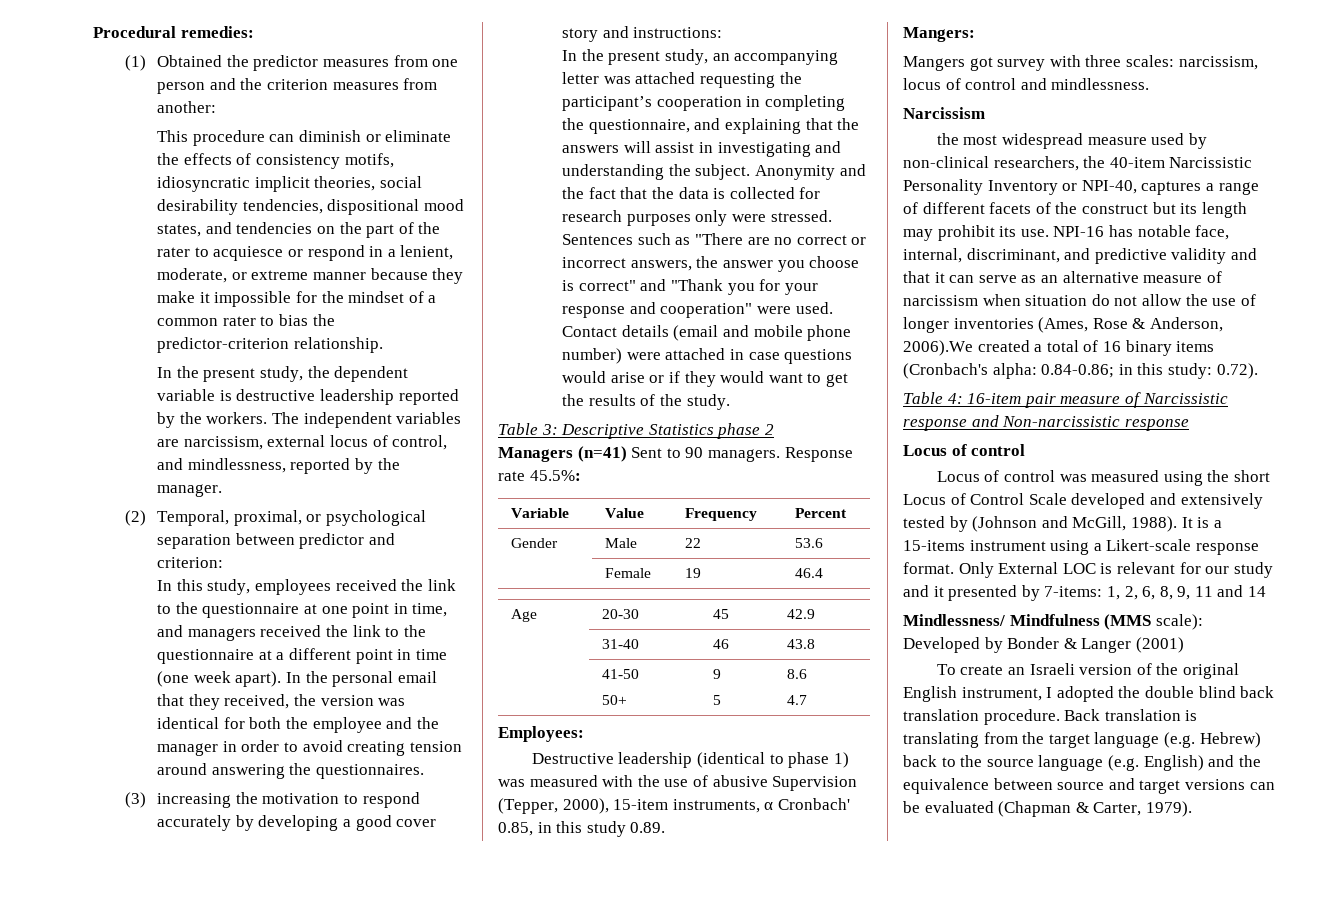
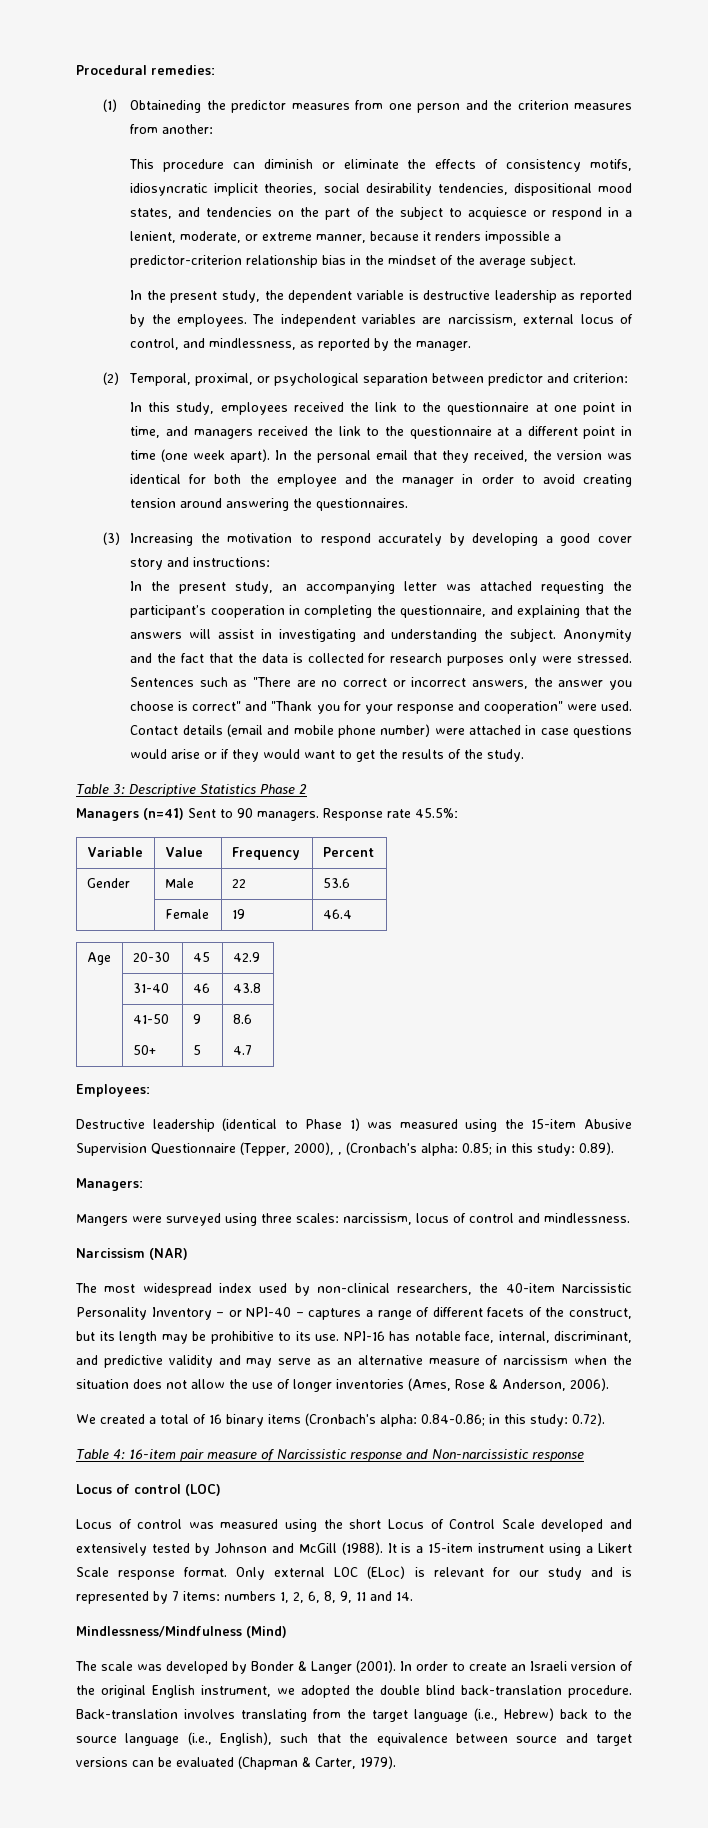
- (1) Obtained the predictor measures from one person and the criterion measures from another:
+ (1) Obtaineding the predictor measures from one person and the criterion measures from another:
- This procedure can diminish or eliminate the effects of consistency motifs, idiosyncratic implicit theories, social desirability tendencies, dispositional mood states, and tendencies on the part of the rater to acquiesce or respond in a lenient, moderate, or extreme manner because they make it impossible for the mindset of a common rater to bias the predictor-criterion relationship.
+ This procedure can diminish or eliminate the effects of consistency motifs, idiosyncratic implicit theories, social desirability tendencies, dispositional mood states, and tendencies on the part of the subject to acquiesce or respond in a lenient, moderate, or extreme manner, because it renders impossible a predictor-criterion relationship bias in the mindset of the average subject.
- In the present study, the dependent variable is destructive leadership reported by the workers.
+ In the present study, the dependent variable is destructive leadership as reported by the employees.
- The independent variables are narcissism, external locus of control, and mindlessness, reported by the manager.
+ The independent variables are narcissism, external locus of control, and mindlessness, as reported by the manager.
- (3) increasing the motivation to respond accurately by developing a good cover story and instructions:
+ (3) Increasing the motivation to respond accurately by developing a good cover story and instructions:
- Table 3: Descriptive Statistics phase 2
+ Table 3: Descriptive Statistics Phase 2
- Destructive leadership (identical to phase 1) was measured with the use of abusive Supervision (Tepper, 2000), 15-item instruments, α Cronbach' 0.85, in this study 0.89.
- Mangers:
- Mangers got survey with three scales: narcissism, locus of control and mindlessness.
+ Destructive leadership (identical to Phase 1) was measured using the 15-item Abusive Supervision Questionnaire (Tepper, 2000), , (Cronbach's alpha: 0.85; in this study: 0.89).
+ Managers:
+ Mangers were surveyed using three scales: narcissism, locus of control and mindlessness.
- Narcissism
- the most widespread measure used by non-clinical researchers, the 40-item Narcissistic Personality Inventory or NPI-40, captures a range of different facets of the construct but its length may prohibit its use.
+ Narcissism (NAR)
+ The most widespread index used by non-clinical researchers, the 40-item Narcissistic Personality Inventory – or NPI-40 – captures a range of different facets of the construct, but its length may be prohibitive to its use.
- NPI-16 has notable face, internal, discriminant, and predictive validity and that it can serve as an alternative measure of narcissism when situation do not allow the use of longer inventories (Ames, Rose & Anderson, 2006).We created a total of 16 binary items (Cronbach's alpha: 0.84-0.86; in this study: 0.72).
+ NPI-16 has notable face, internal, discriminant, and predictive validity and may serve as an alternative measure of narcissism when the situation does not allow the use of longer inventories (Ames, Rose & Anderson, 2006).
+ We created a total of 16 binary items (Cronbach's alpha: 0.84-0.86; in this study: 0.72).
  Table 4: 16-item pair measure of Narcissistic response and Non-narcissistic response
- Locus of control
+ Locus of control (LOC)
- Locus of control was measured using the short Locus of Control Scale developed and extensively tested by (Johnson and McGill, 1988).
+ Locus of control was measured using the short Locus of Control Scale developed and extensively tested by Johnson and McGill (1988).
- It is a 15-items instrument using a Likert-scale response format.
+ It is a 15-item instrument using a Likert Scale response format.
- Only External LOC is relevant for our study and it presented by 7-items: 1, 2, 6, 8, 9, 11 and 14
- Mindlessness/ Mindfulness (MMS scale): Developed by Bonder & Langer (2001)
- To create an Israeli version of the original English instrument, I adopted the double blind back translation procedure. Back translation is translating from the target language (e.g. Hebrew) back to the source language (e.g. English) and the equivalence between source and target versions can be evaluated (Chapman & Carter, 1979).
+ Only external LOC (ELoc) is relevant for our study and is represented by 7 items: numbers 1, 2, 6, 8, 9, 11 and 14.
+ Mindlessness/Mindfulness (Mind)
+ The scale was developed by Bonder & Langer (2001). In order to create an Israeli version of the original English instrument, we adopted the double blind back-translation procedure. Back-translation involves translating from the target language (i.e., Hebrew) back to the source language (i.e., English), such that the equivalence between source and target versions can be evaluated (Chapman & Carter, 1979).

